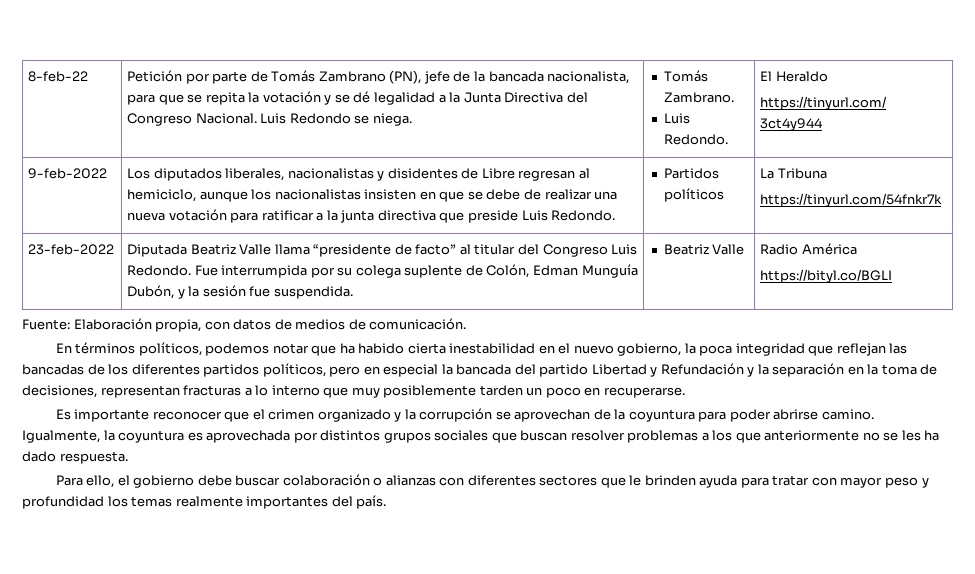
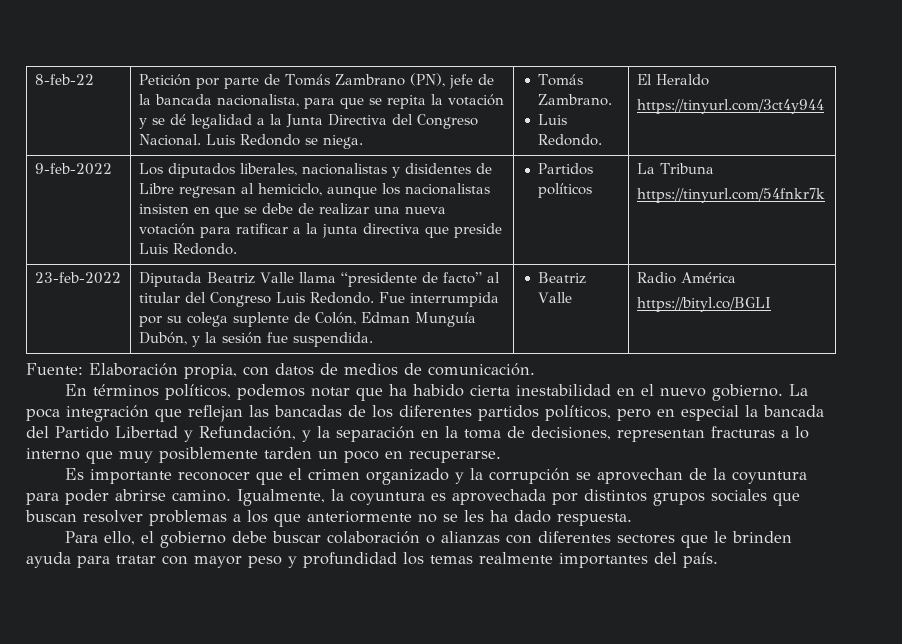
- En términos políticos, podemos notar que ha habido cierta inestabilidad en el nuevo gobierno, la poca integridad que reflejan las bancadas de los diferentes partidos políticos, pero en especial la bancada del partido Libertad y Refundación y la separación en la toma de decisiones, representan fracturas a lo interno que muy posiblemente tarden un poco en recuperarse.
+ En términos políticos, podemos notar que ha habido cierta inestabilidad en el nuevo gobierno. La poca integración que reflejan las bancadas de los diferentes partidos políticos, pero en especial la bancada del Partido Libertad y Refundación, y la separación en la toma de decisiones, representan fracturas a lo interno que muy posiblemente tarden un poco en recuperarse.

